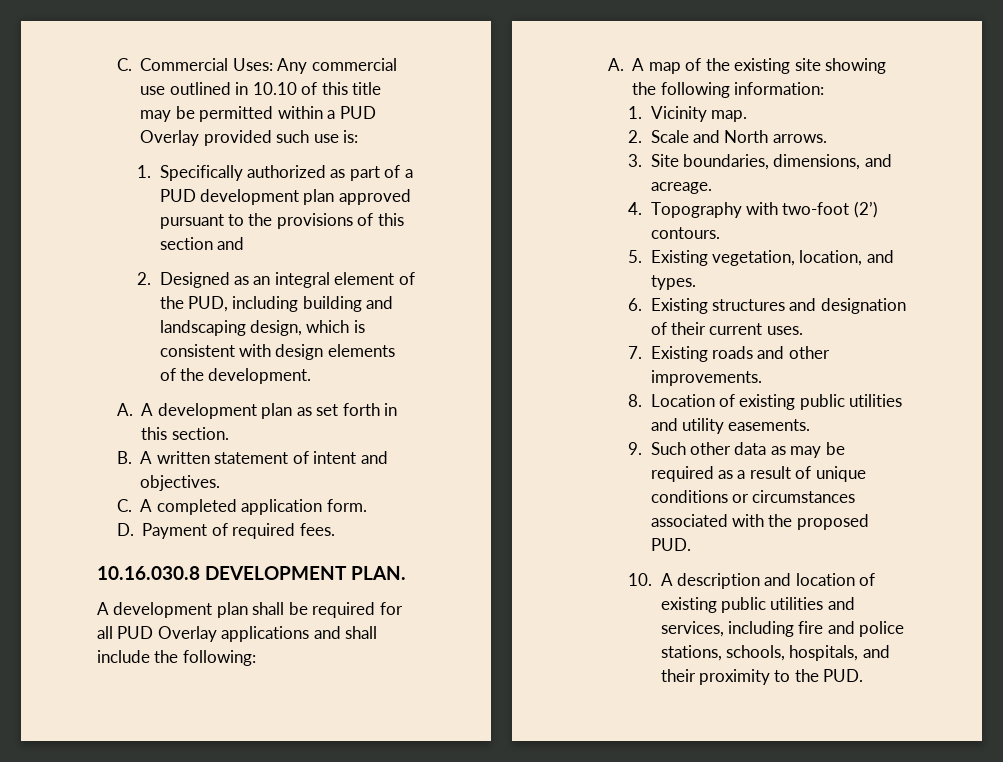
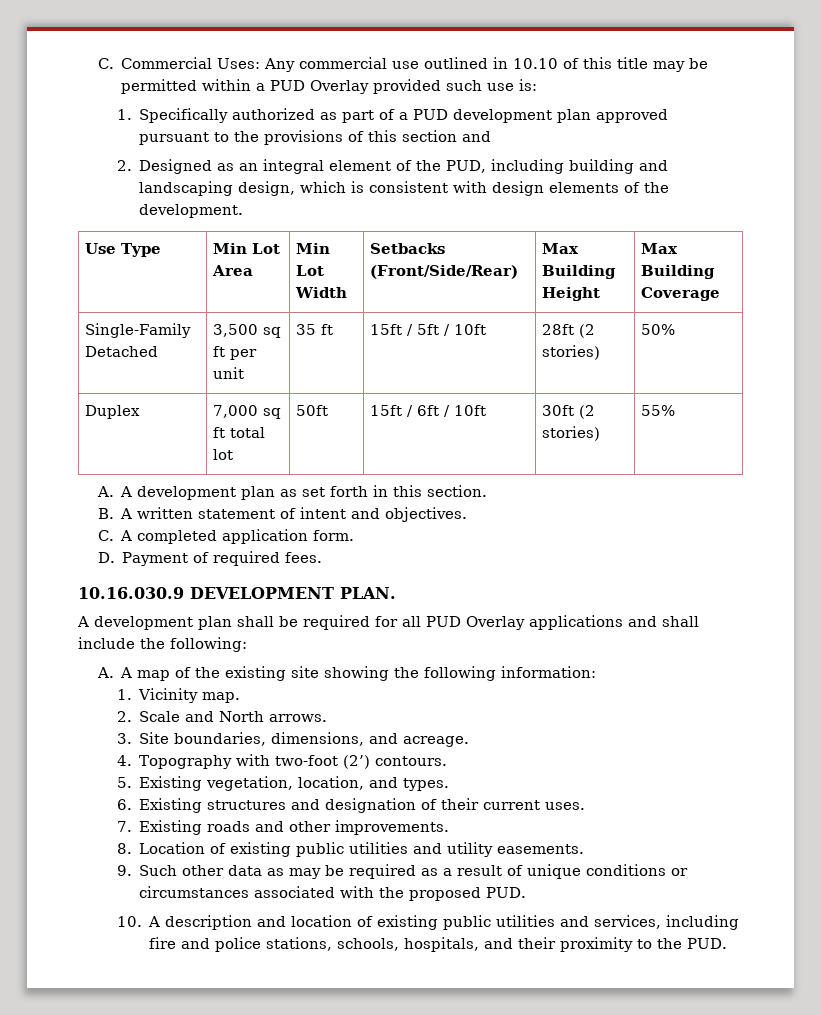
+ Use Type | Min Lot Area | Min Lot Width | Setbacks (Front/Side/Rear) | Max Building Height | Max Building Coverage
+ Single-Family Detached | 3,500 sq ft per unit | 35 ft | 15ft / 5ft / 10ft | 28ft (2 stories) | 50%
+ Duplex | 7,000 sq ft total lot | 50ft | 15ft / 6ft / 10ft | 30ft (2 stories) | 55%
- 10.16.030.8 DEVELOPMENT PLAN.
+ 10.16.030.9 DEVELOPMENT PLAN.

